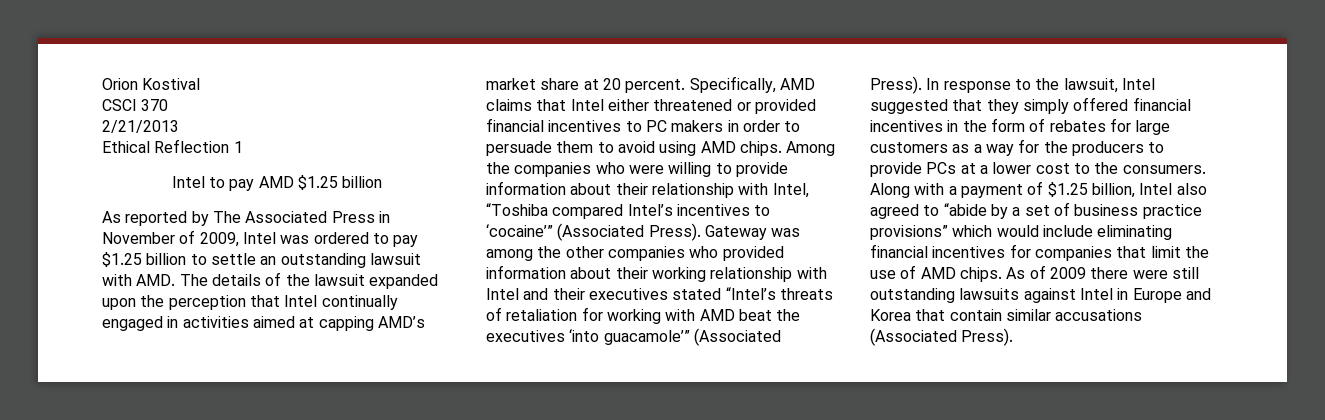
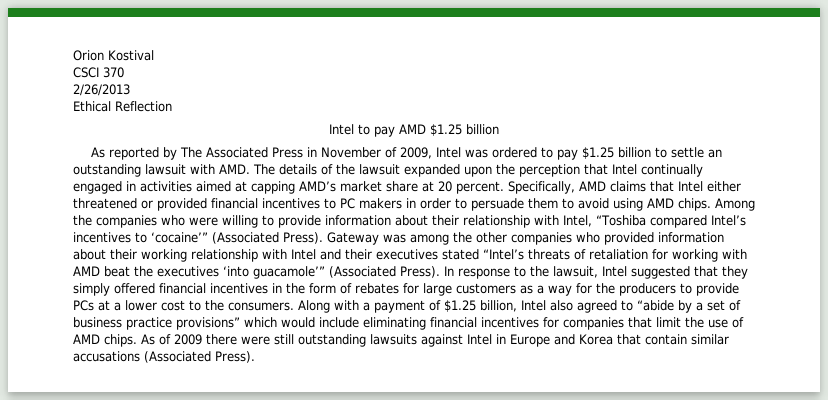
- 2/21/2013
+ 2/26/2013
- Ethical Reflection 1
+ Ethical Reflection

